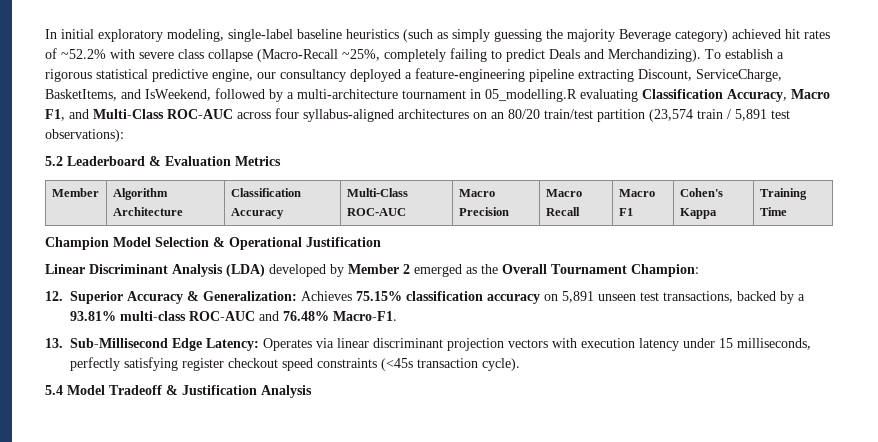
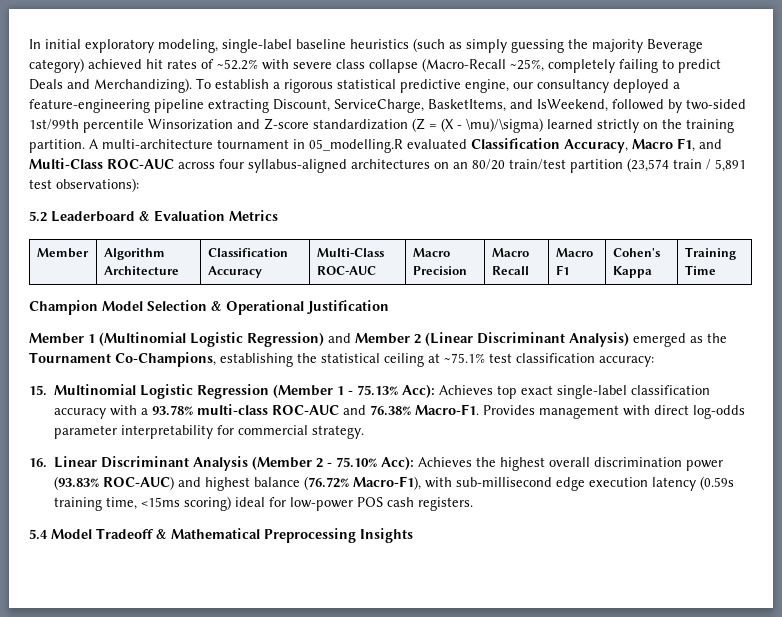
- To establish a rigorous statistical predictive engine, our consultancy deployed a feature-engineering pipeline extracting Discount, ServiceCharge, BasketItems, and IsWeekend, followed by a multi-architecture tournament in 05_modelling.R evaluating Classification Accuracy, Macro F1, and Multi-Class ROC-AUC across four syllabus-aligned architectures on an 80/20 train/test partition (23,574 train / 5,891 test observations):
+ To establish a rigorous statistical predictive engine, our consultancy deployed a feature-engineering pipeline extracting Discount, ServiceCharge, BasketItems, and IsWeekend, followed by two-sided 1st/99th percentile Winsorization and Z-score standardization (Z = (X - \mu)/\sigma) learned strictly on the training partition. A multi-architecture tournament in 05_modelling.R evaluated Classification Accuracy, Macro F1, and Multi-Class ROC-AUC across four syllabus-aligned architectures on an 80/20 train/test partition (23,574 train / 5,891 test observations):
- Linear Discriminant Analysis (LDA) developed by Member 2 emerged as the Overall Tournament Champion:
- 12. Superior Accuracy & Generalization: Achieves 75.15% classification accuracy on 5,891 unseen test transactions, backed by a 93.81% multi-class ROC-AUC and 76.48% Macro-F1.
- 13. Sub-Millisecond Edge Latency: Operates via linear discriminant projection vectors with execution latency under 15 milliseconds, perfectly satisfying register checkout speed constraints (<45s transaction cycle).
+ Member 1 (Multinomial Logistic Regression) and Member 2 (Linear Discriminant Analysis) emerged as the Tournament Co-Champions, establishing the statistical ceiling at ~75.1% test classification accuracy:
+ 15. Multinomial Logistic Regression (Member 1 - 75.13% Acc): Achieves top exact single-label classification accuracy with a 93.78% multi-class ROC-AUC and 76.38% Macro-F1. Provides management with direct log-odds parameter interpretability for commercial strategy.
+ 16. Linear Discriminant Analysis (Member 2 - 75.10% Acc): Achieves the highest overall discrimination power (93.83% ROC-AUC) and highest balance (76.72% Macro-F1), with sub-millisecond edge execution latency (0.59s training time, <15ms scoring) ideal for low-power POS cash registers.
- 5.4 Model Tradeoff & Justification Analysis
+ 5.4 Model Tradeoff & Mathematical Preprocessing Insights

